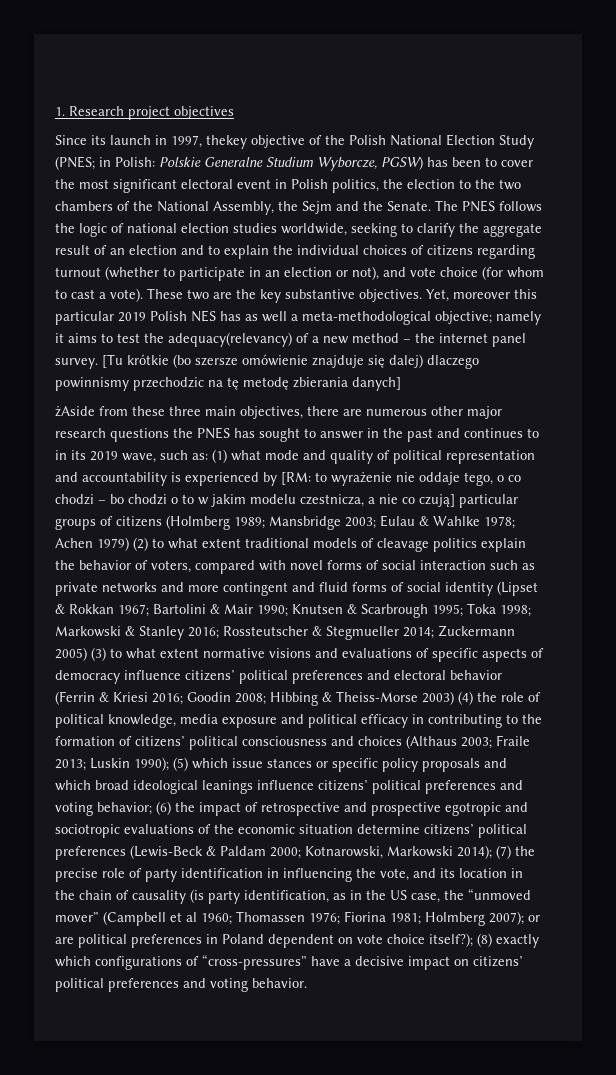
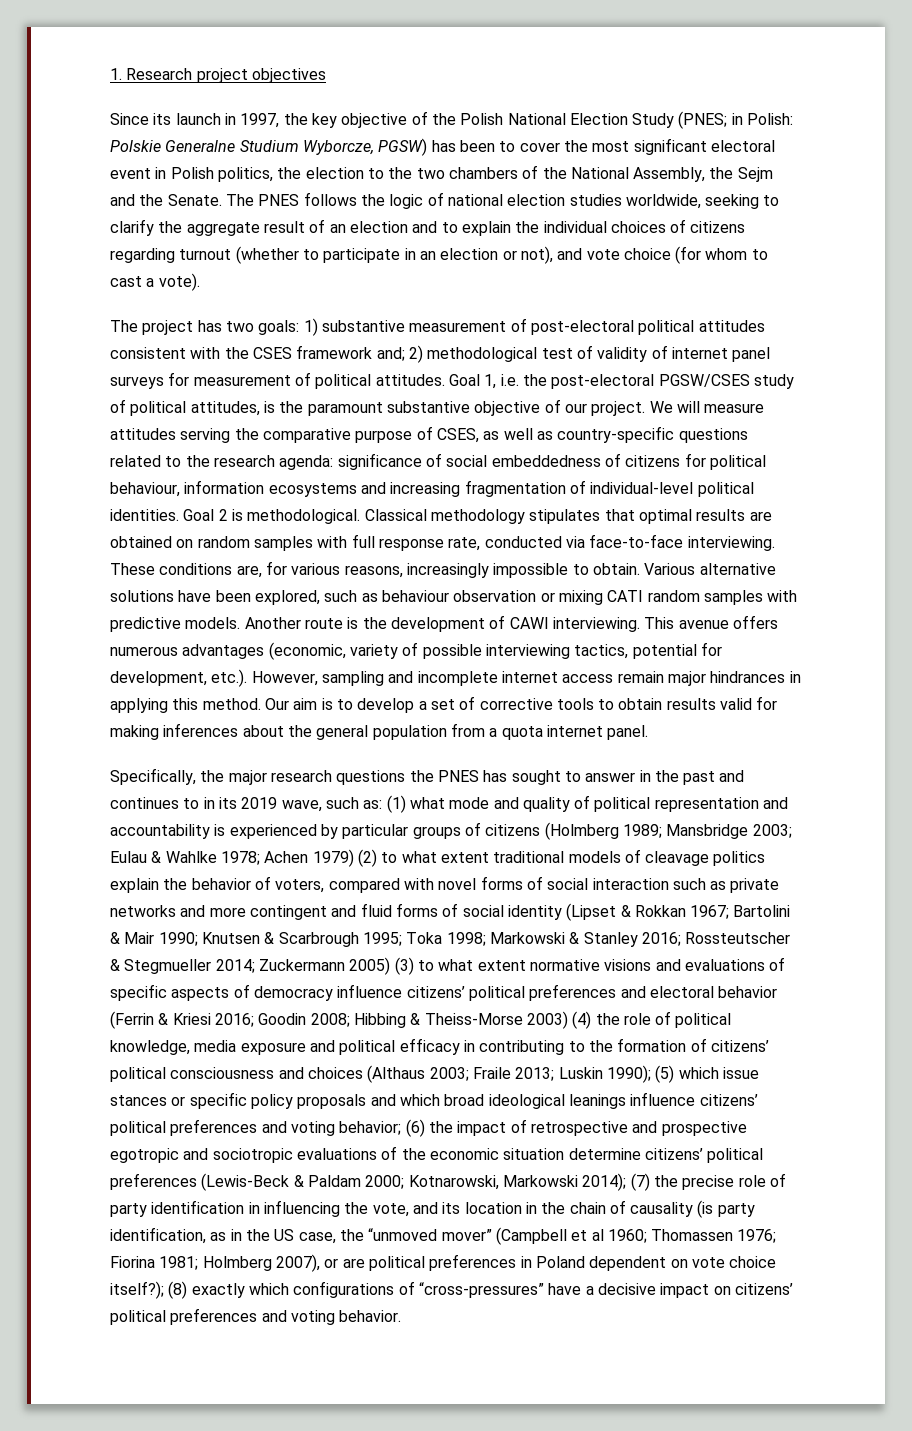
- Since its launch in 1997, thekey objective of the Polish National Election Study (PNES; in Polish: Polskie Generalne Studium Wyborcze, PGSW) has been to cover the most significant electoral event in Polish politics, the election to the two chambers of the National Assembly, the Sejm and the Senate.
+ Since its launch in 1997, the key objective of the Polish National Election Study (PNES; in Polish: Polskie Generalne Studium Wyborcze, PGSW) has been to cover the most significant electoral event in Polish politics, the election to the two chambers of the National Assembly, the Sejm and the Senate.
- The PNES follows the logic of national election studies worldwide, seeking to clarify the aggregate result of an election and to explain the individual choices of citizens regarding turnout (whether to participate in an election or not), and vote choice (for whom to cast a vote). These two are the key substantive objectives. Yet, moreover this particular 2019 Polish NES has as well a meta-methodological objective; namely it aims to test the adequacy(relevancy) of a new method – the internet panel survey. [Tu krótkie (bo szersze omówienie znajduje się dalej) dlaczego powinnismy przechodzic na tę metodę zbierania danych]
- żAside from these three main objectives, there are numerous other major research questions the PNES has sought to answer in the past and continues to in its 2019 wave, such as:
+ The PNES follows the logic of national election studies worldwide, seeking to clarify the aggregate result of an election and to explain the individual choices of citizens regarding turnout (whether to participate in an election or not), and vote choice (for whom to cast a vote).
+ The project has two goals: 1) substantive measurement of post-electoral political attitudes consistent with the CSES framework and; 2) methodological test of validity of internet panel surveys for measurement of political attitudes. Goal 1, i.e. the post-electoral PGSW/CSES study of political attitudes, is the paramount substantive objective of our project. We will measure attitudes serving the comparative purpose of CSES, as well as country-specific questions related to the research agenda: significance of social embeddedness of citizens for political behaviour, information ecosystems and increasing fragmentation of individual-level political identities. Goal 2 is methodological. Classical methodology stipulates that optimal results are obtained on random samples with full response rate, conducted via face-to-face interviewing. These conditions are, for various reasons, increasingly impossible to obtain. Various alternative solutions have been explored, such as behaviour observation or mixing CATI random samples with predictive models. Another route is the development of CAWI interviewing. This avenue offers numerous advantages (economic, variety of possible interviewing tactics, potential for development, etc.). However, sampling and incomplete internet access remain major hindrances in applying this method. Our aim is to develop a set of corrective tools to obtain results valid for making inferences about the general population from a quota internet panel.
+ Specifically, the major research questions the PNES has sought to answer in the past and continues to in its 2019 wave, such as:
- (1) what mode and quality of political representation and accountability is experienced by [RM: to wyrażenie nie oddaje tego, o co chodzi – bo chodzi o to w jakim modelu czestnicza, a nie co czują] particular groups of citizens (Holmberg 1989;
+ (1) what mode and quality of political representation and accountability is experienced by particular groups of citizens (Holmberg 1989;
- Holmberg 2007); or are political preferences in Poland dependent on vote choice itself?);
+ Holmberg 2007), or are political preferences in Poland dependent on vote choice itself?);

